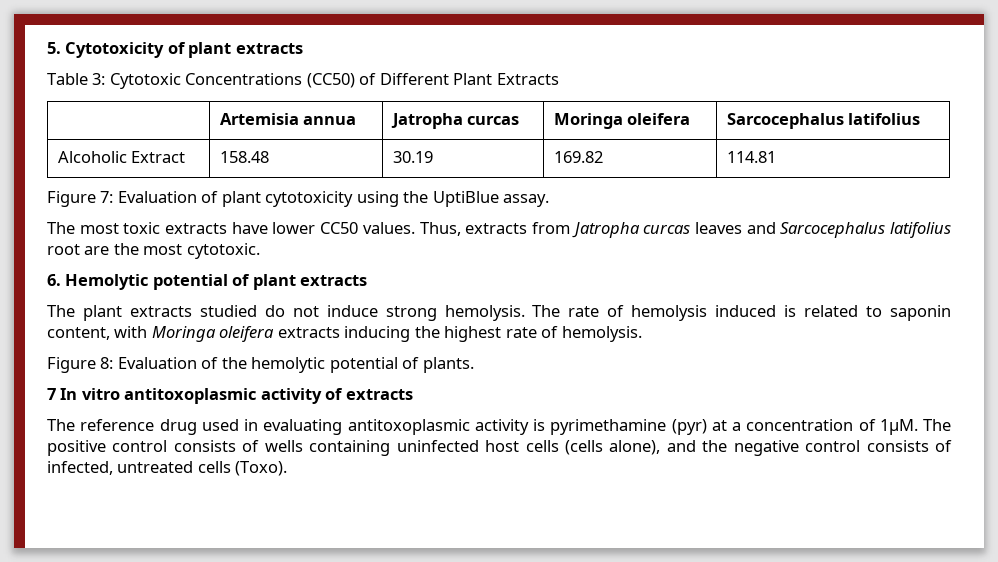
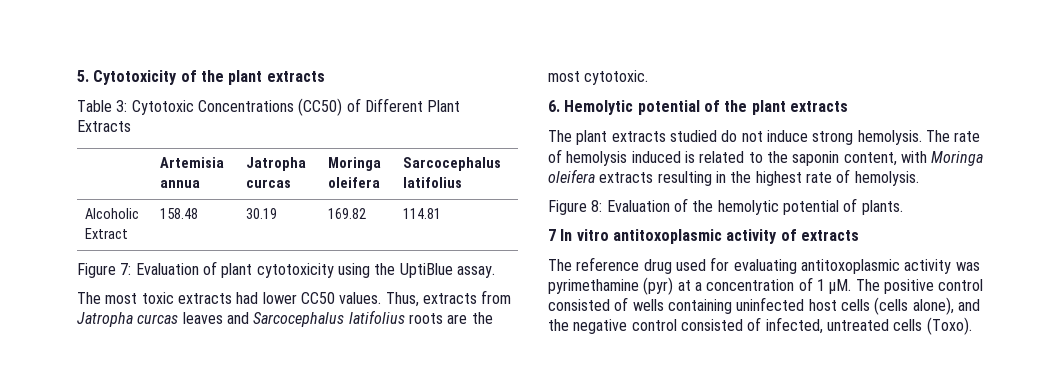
- 5. Cytotoxicity of plant extracts
+ 5. Cytotoxicity of the plant extracts
- The most toxic extracts have lower CC50 values.
+ The most toxic extracts had lower CC50 values.
- Thus, extracts from Jatropha curcas leaves and Sarcocephalus latifolius root are the most cytotoxic.
+ Thus, extracts from Jatropha curcas leaves and Sarcocephalus latifolius roots are the most cytotoxic.
- 6. Hemolytic potential of plant extracts
+ 6. Hemolytic potential of the plant extracts
- The rate of hemolysis induced is related to saponin content, with Moringa oleifera extracts inducing the highest rate of hemolysis.
+ The rate of hemolysis induced is related to the saponin content, with Moringa oleifera extracts resulting in the highest rate of hemolysis.
- The reference drug used in evaluating antitoxoplasmic activity is pyrimethamine (pyr) at a concentration of 1µM.
+ The reference drug used for evaluating antitoxoplasmic activity was pyrimethamine (pyr) at a concentration of 1 µM.
- The positive control consists of wells containing uninfected host cells (cells alone), and the negative control consists of infected, untreated cells (Toxo).
+ The positive control consisted of wells containing uninfected host cells (cells alone), and the negative control consisted of infected, untreated cells (Toxo).

